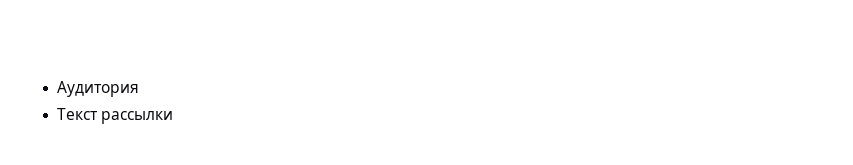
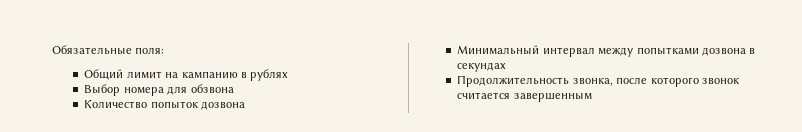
- Аудитория
- Текст рассылки
+ Обязательные поля:
+ Общий лимит на кампанию в рублях
+ Выбор номера для обзвона
+ Количество попыток дозвона
+ Минимальный интервал между попытками дозвона в секундах
+ Продолжительность звонка, после которого звонок считается завершенным

